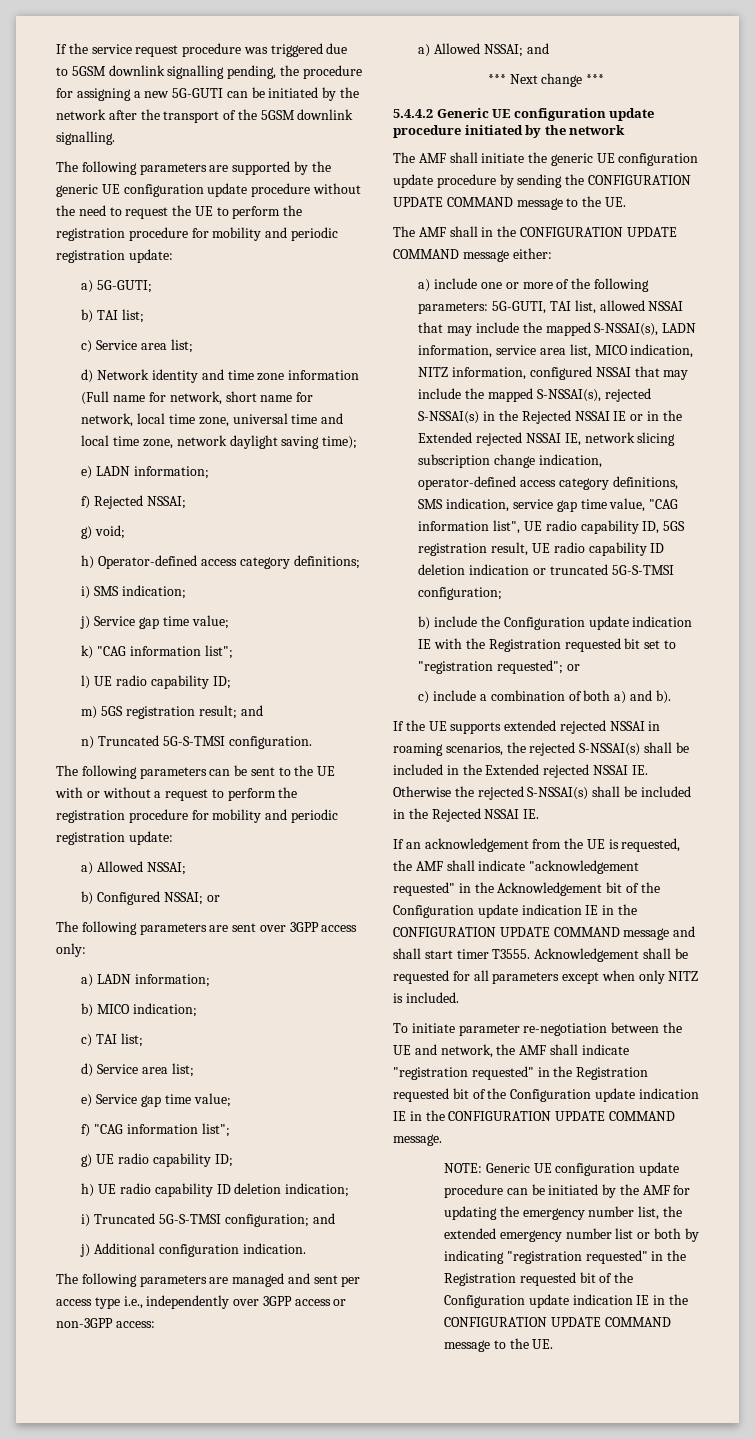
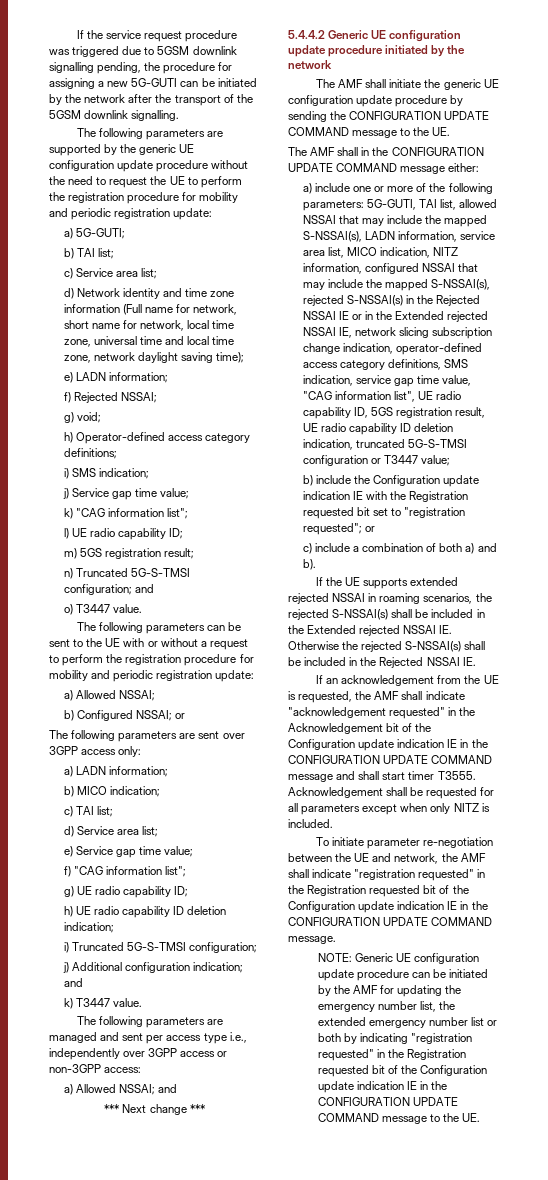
- m) 5GS registration result; and
+ m) 5GS registration result;
- n) Truncated 5G-S-TMSI configuration.
+ n) Truncated 5G-S-TMSI configuration; and
+ o) T3447 value.
- i) Truncated 5G-S-TMSI configuration; and
+ i) Truncated 5G-S-TMSI configuration;
- j) Additional configuration indication.
+ j) Additional configuration indication; and
+ k) T3447 value.
- 5G-GUTI, TAI list, allowed NSSAI that may include the mapped S-NSSAI(s), LADN information, service area list, MICO indication, NITZ information, configured NSSAI that may include the mapped S-NSSAI(s), rejected S-NSSAI(s) in the Rejected NSSAI IE or in the Extended rejected NSSAI IE, network slicing subscription change indication, operator-defined access category definitions, SMS indication, service gap time value, "CAG information list", UE radio capability ID, 5GS registration result, UE radio capability ID deletion indication or truncated 5G-S-TMSI configuration;
+ 5G-GUTI, TAI list, allowed NSSAI that may include the mapped S-NSSAI(s), LADN information, service area list, MICO indication, NITZ information, configured NSSAI that may include the mapped S-NSSAI(s), rejected S-NSSAI(s) in the Rejected NSSAI IE or in the Extended rejected NSSAI IE, network slicing subscription change indication, operator-defined access category definitions, SMS indication, service gap time value, "CAG information list", UE radio capability ID, 5GS registration result, UE radio capability ID deletion indication, truncated 5G-S-TMSI configuration or T3447 value;

